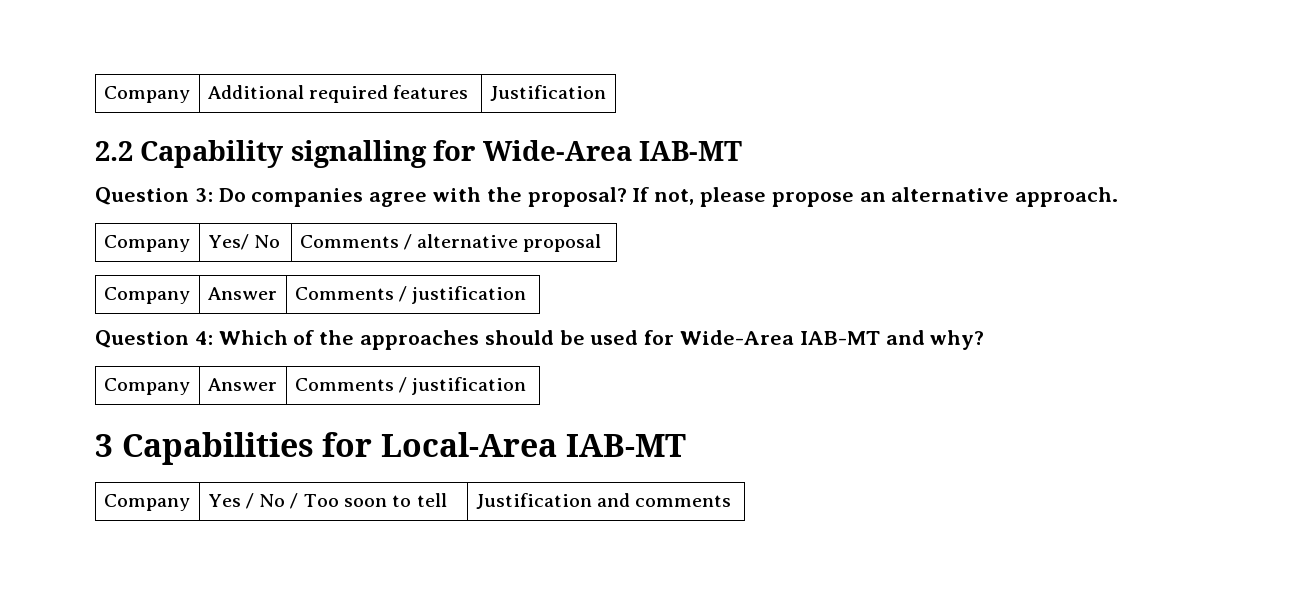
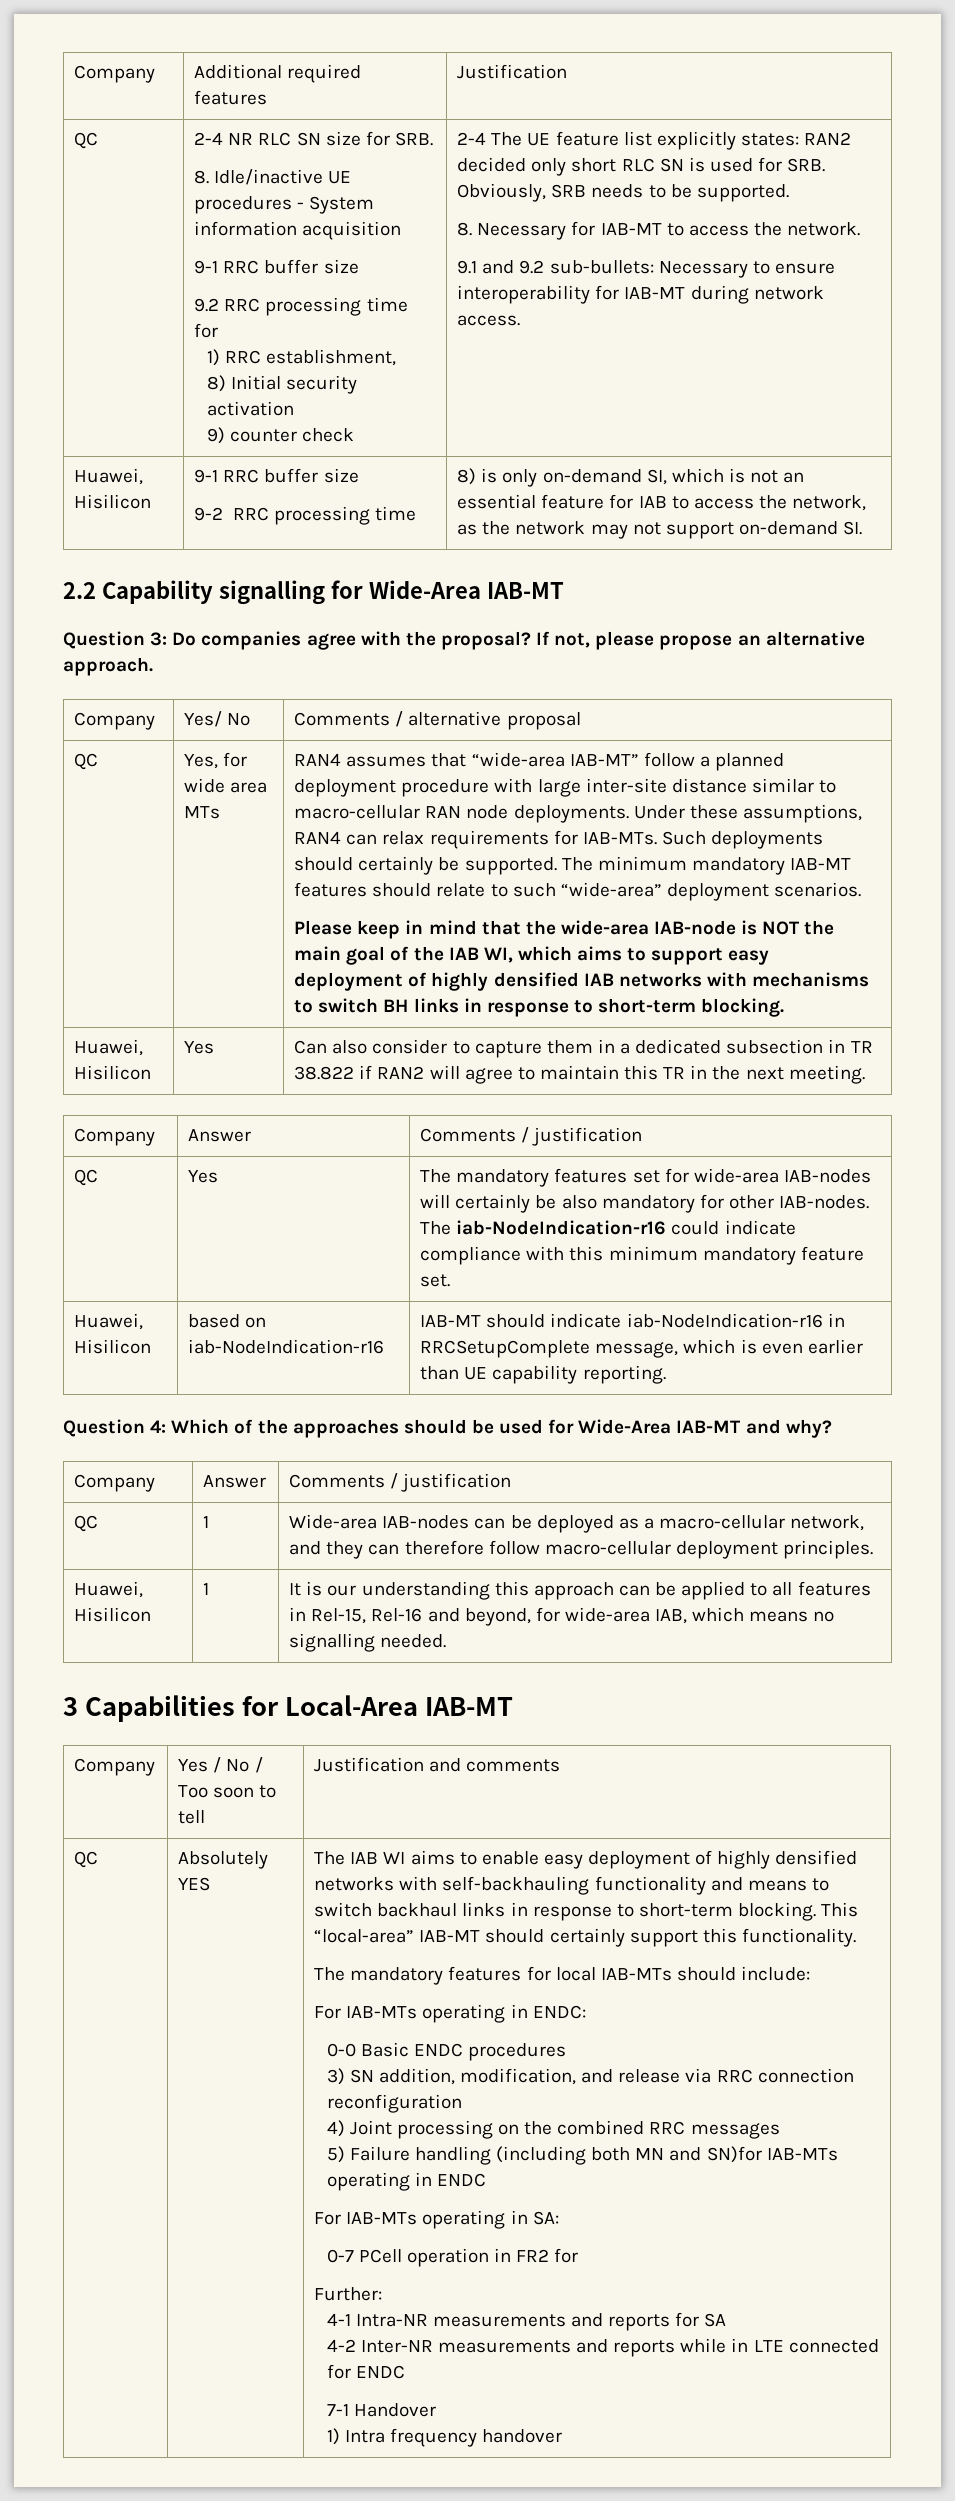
+ QC | 2-4 NR RLC SN size for SRB.
+ 8. Idle/inactive UE procedures - System information acquisition
+ 9-1 RRC buffer size
+ 9.2 RRC processing time for
+ 1) RRC establishment,
+ 8) Initial security activation
+ 9) counter check | 2-4 The UE feature list explicitly states: RAN2 decided only short RLC SN is used for SRB. Obviously, SRB needs to be supported.
+ 8. Necessary for IAB-MT to access the network.
+ 9.1 and 9.2 sub-bullets: Necessary to ensure interoperability for IAB-MT during network access.
+ Huawei, Hisilicon | 9-1 RRC buffer size
+ 9-2 RRC processing time | 8) is only on-demand SI, which is not an essential feature for IAB to access the network, as the network may not support on-demand SI.
  Company | Yes/ No | Comments / alternative proposal
+ QC | Yes, for wide area MTs | RAN4 assumes that “wide-area IAB-MT” follow a planned deployment procedure with large inter-site distance similar to macro-cellular RAN node deployments. Under these assumptions, RAN4 can relax requirements for IAB-MTs. Such deployments should certainly be supported. The minimum mandatory IAB-MT features should relate to such “wide-area” deployment scenarios.
+ Please keep in mind that the wide-area IAB-node is NOT the main goal of the IAB WI, which aims to support easy deployment of highly densified IAB networks with mechanisms to switch BH links in response to short-term blocking.
+ Huawei, Hisilicon | Yes | Can also consider to capture them in a dedicated subsection in TR 38.822 if RAN2 will agree to maintain this TR in the next meeting.
  Company | Answer | Comments / justification
+ QC | Yes | The mandatory features set for wide-area IAB-nodes will certainly be also mandatory for other IAB-nodes. The iab-NodeIndication-r16 could indicate compliance with this minimum mandatory feature set.
+ Huawei, Hisilicon | based on iab-NodeIndication-r16 | IAB-MT should indicate iab-NodeIndication-r16 in RRCSetupComplete message, which is even earlier than UE capability reporting.
+ QC | 1 | Wide-area IAB-nodes can be deployed as a macro-cellular network, and they can therefore follow macro-cellular deployment principles.
+ Huawei, Hisilicon | 1 | It is our understanding this approach can be applied to all features in Rel-15, Rel-16 and beyond, for wide-area IAB, which means no signalling needed.
+ QC | Absolutely YES | The IAB WI aims to enable easy deployment of highly densified networks with self-backhauling functionality and means to switch backhaul links in response to short-term blocking. This “local-area” IAB-MT should certainly support this functionality.
+ The mandatory features for local IAB-MTs should include:
+ For IAB-MTs operating in ENDC:
+ 0-0 Basic ENDC procedures
+ 3) SN addition, modification, and release via RRC connection reconfiguration
+ 4) Joint processing on the combined RRC messages
+ 5) Failure handling (including both MN and SN)for IAB-MTs operating in ENDC
+ For IAB-MTs operating in SA:
+ 0-7 PCell operation in FR2 for
+ Further:
+ 4-1 Intra-NR measurements and reports for SA
+ 4-2 Inter-NR measurements and reports while in LTE connected for ENDC
+ 7-1 Handover
+ 1) Intra frequency handover

